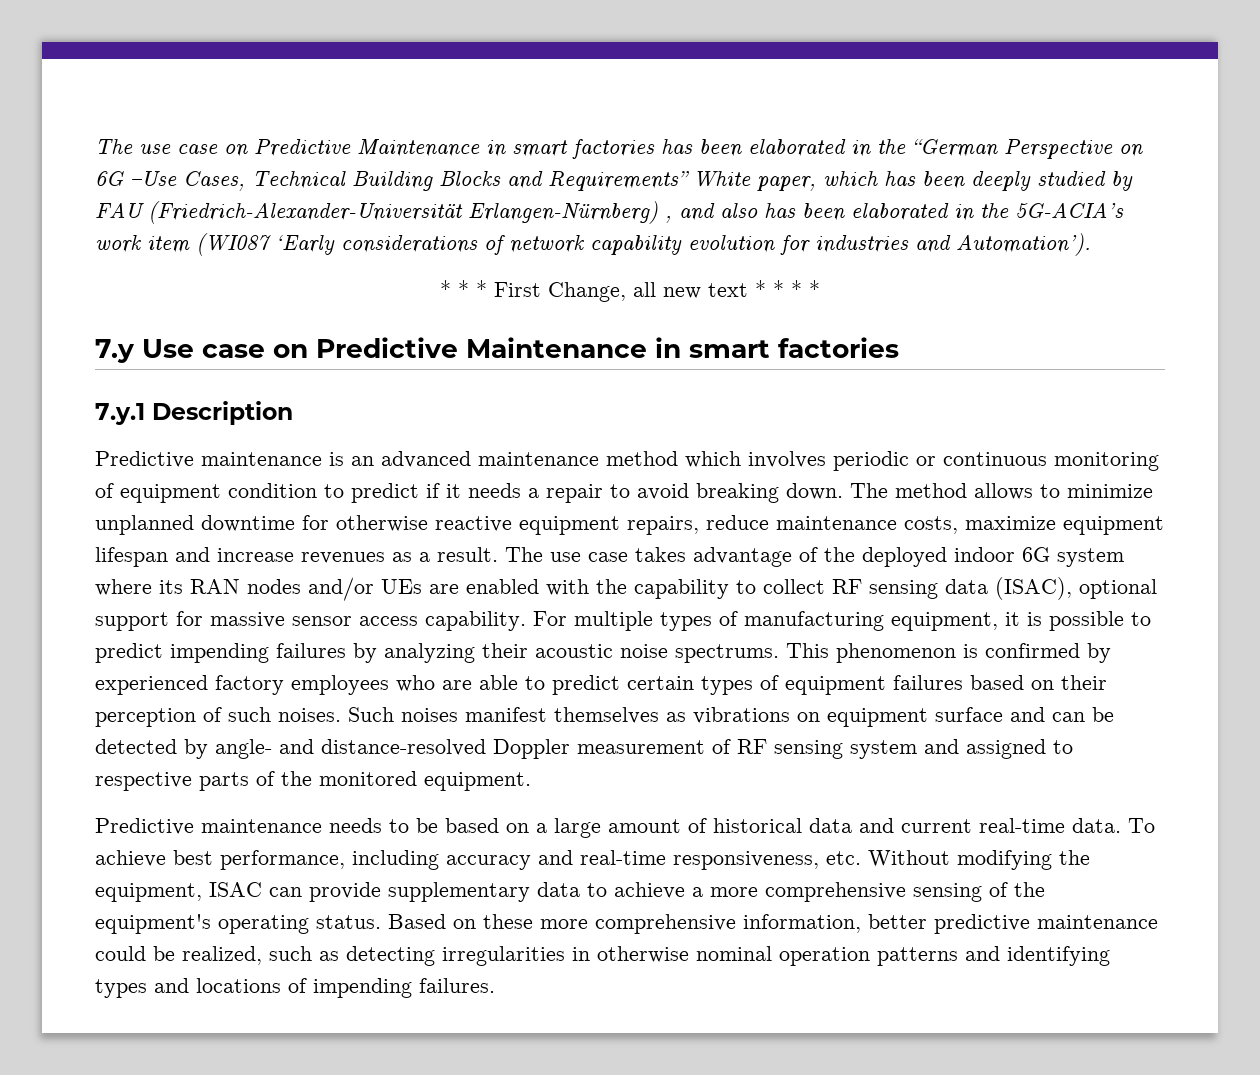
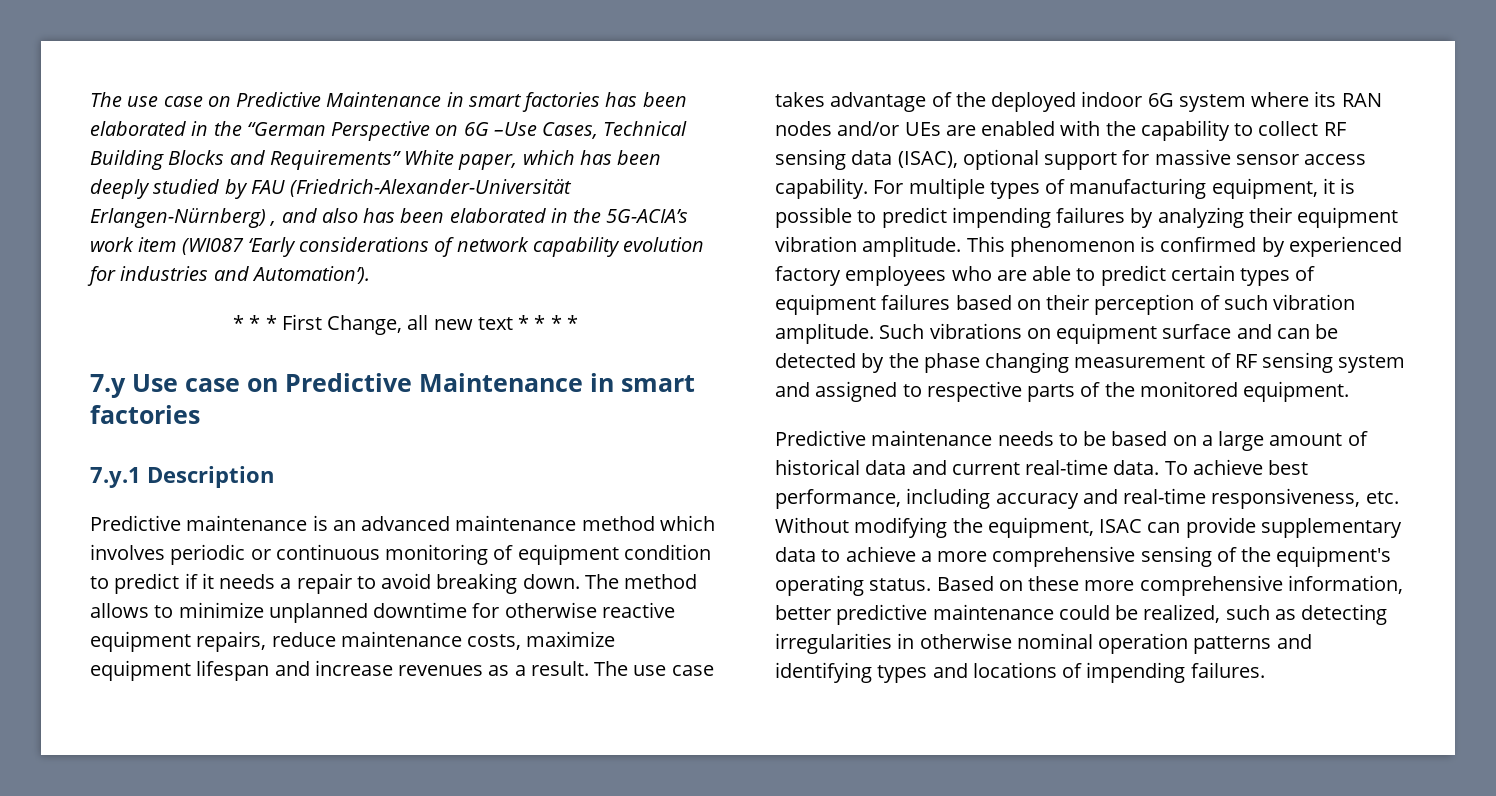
- For multiple types of manufacturing equipment, it is possible to predict impending failures by analyzing their acoustic noise spectrums.
+ For multiple types of manufacturing equipment, it is possible to predict impending failures by analyzing their equipment vibration amplitude.
- This phenomenon is confirmed by experienced factory employees who are able to predict certain types of equipment failures based on their perception of such noises. Such noises manifest themselves as vibrations on equipment surface and can be detected by angle- and distance-resolved Doppler measurement of RF sensing system and assigned to respective parts of the monitored equipment.
+ This phenomenon is confirmed by experienced factory employees who are able to predict certain types of equipment failures based on their perception of such vibration amplitude. Such vibrations on equipment surface and can be detected by the phase changing measurement of RF sensing system and assigned to respective parts of the monitored equipment.

